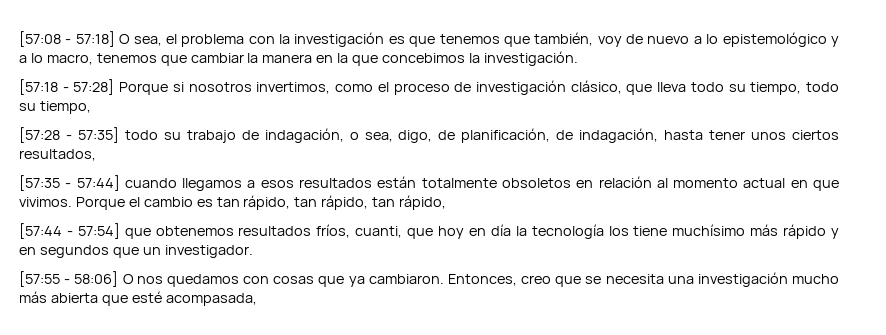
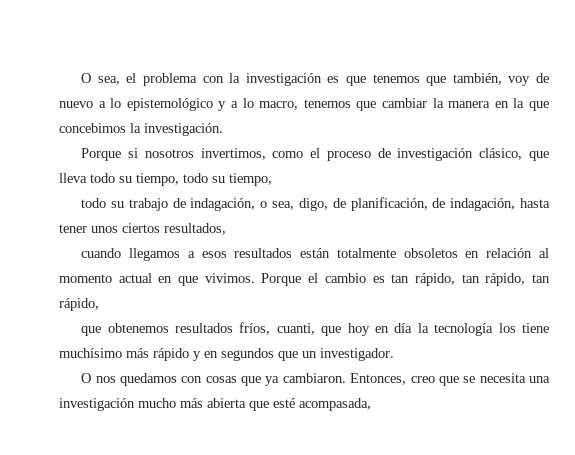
- [57:08 - 57:18] O sea, el problema con la investigación es que tenemos que también, voy de nuevo a lo epistemológico y a lo macro, tenemos que cambiar la manera en la que concebimos la investigación.
+ O sea, el problema con la investigación es que tenemos que también, voy de nuevo a lo epistemológico y a lo macro, tenemos que cambiar la manera en la que concebimos la investigación.
- [57:18 - 57:28] Porque si nosotros invertimos, como el proceso de investigación clásico, que lleva todo su tiempo, todo su tiempo,
+ Porque si nosotros invertimos, como el proceso de investigación clásico, que lleva todo su tiempo, todo su tiempo,
- [57:28 - 57:35] todo su trabajo de indagación, o sea, digo, de planificación, de indagación, hasta tener unos ciertos resultados,
+ todo su trabajo de indagación, o sea, digo, de planificación, de indagación, hasta tener unos ciertos resultados,
- [57:35 - 57:44] cuando llegamos a esos resultados están totalmente obsoletos en relación al momento actual en que vivimos.
+ cuando llegamos a esos resultados están totalmente obsoletos en relación al momento actual en que vivimos.
- [57:44 - 57:54] que obtenemos resultados fríos, cuanti, que hoy en día la tecnología los tiene muchísimo más rápido y en segundos que un investigador.
+ que obtenemos resultados fríos, cuanti, que hoy en día la tecnología los tiene muchísimo más rápido y en segundos que un investigador.
- [57:55 - 58:06] O nos quedamos con cosas que ya cambiaron.
+ O nos quedamos con cosas que ya cambiaron.

